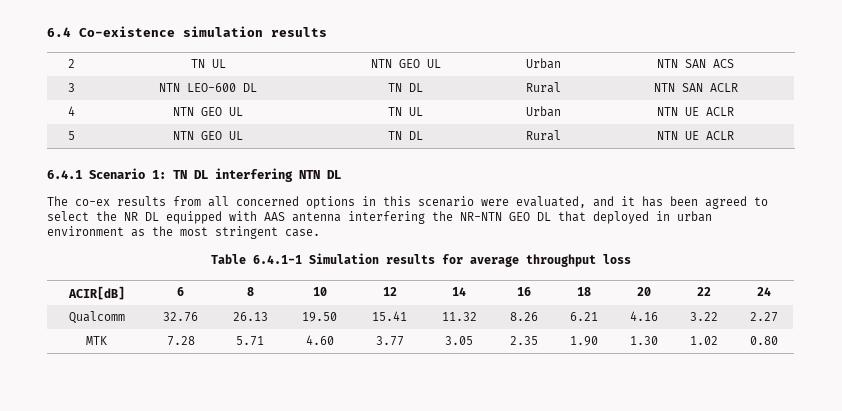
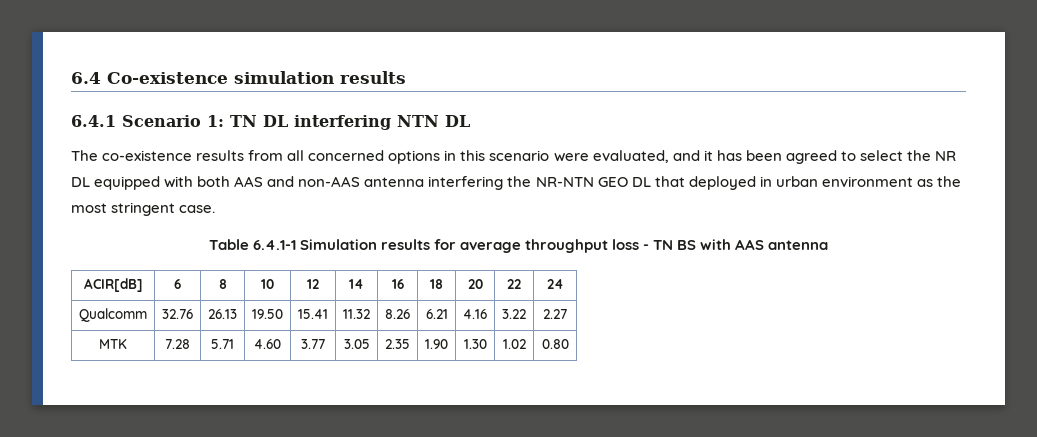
- 2 | TN UL | NTN GEO UL | Urban | NTN SAN ACS
- 3 | NTN LEO-600 DL | TN DL | Rural | NTN SAN ACLR
- 4 | NTN GEO UL | TN UL | Urban | NTN UE ACLR
- 5 | NTN GEO UL | TN DL | Rural | NTN UE ACLR
- The co-ex results from all concerned options in this scenario were evaluated, and it has been agreed to select the NR DL equipped with AAS antenna interfering the NR-NTN GEO DL that deployed in urban environment as the most stringent case.
+ The co-existence results from all concerned options in this scenario were evaluated, and it has been agreed to select the NR DL equipped with both AAS and non-AAS antenna interfering the NR-NTN GEO DL that deployed in urban environment as the most stringent case.
- Table 6.4.1-1 Simulation results for average throughput loss
+ Table 6.4.1-1 Simulation results for average throughput loss - TN BS with AAS antenna

